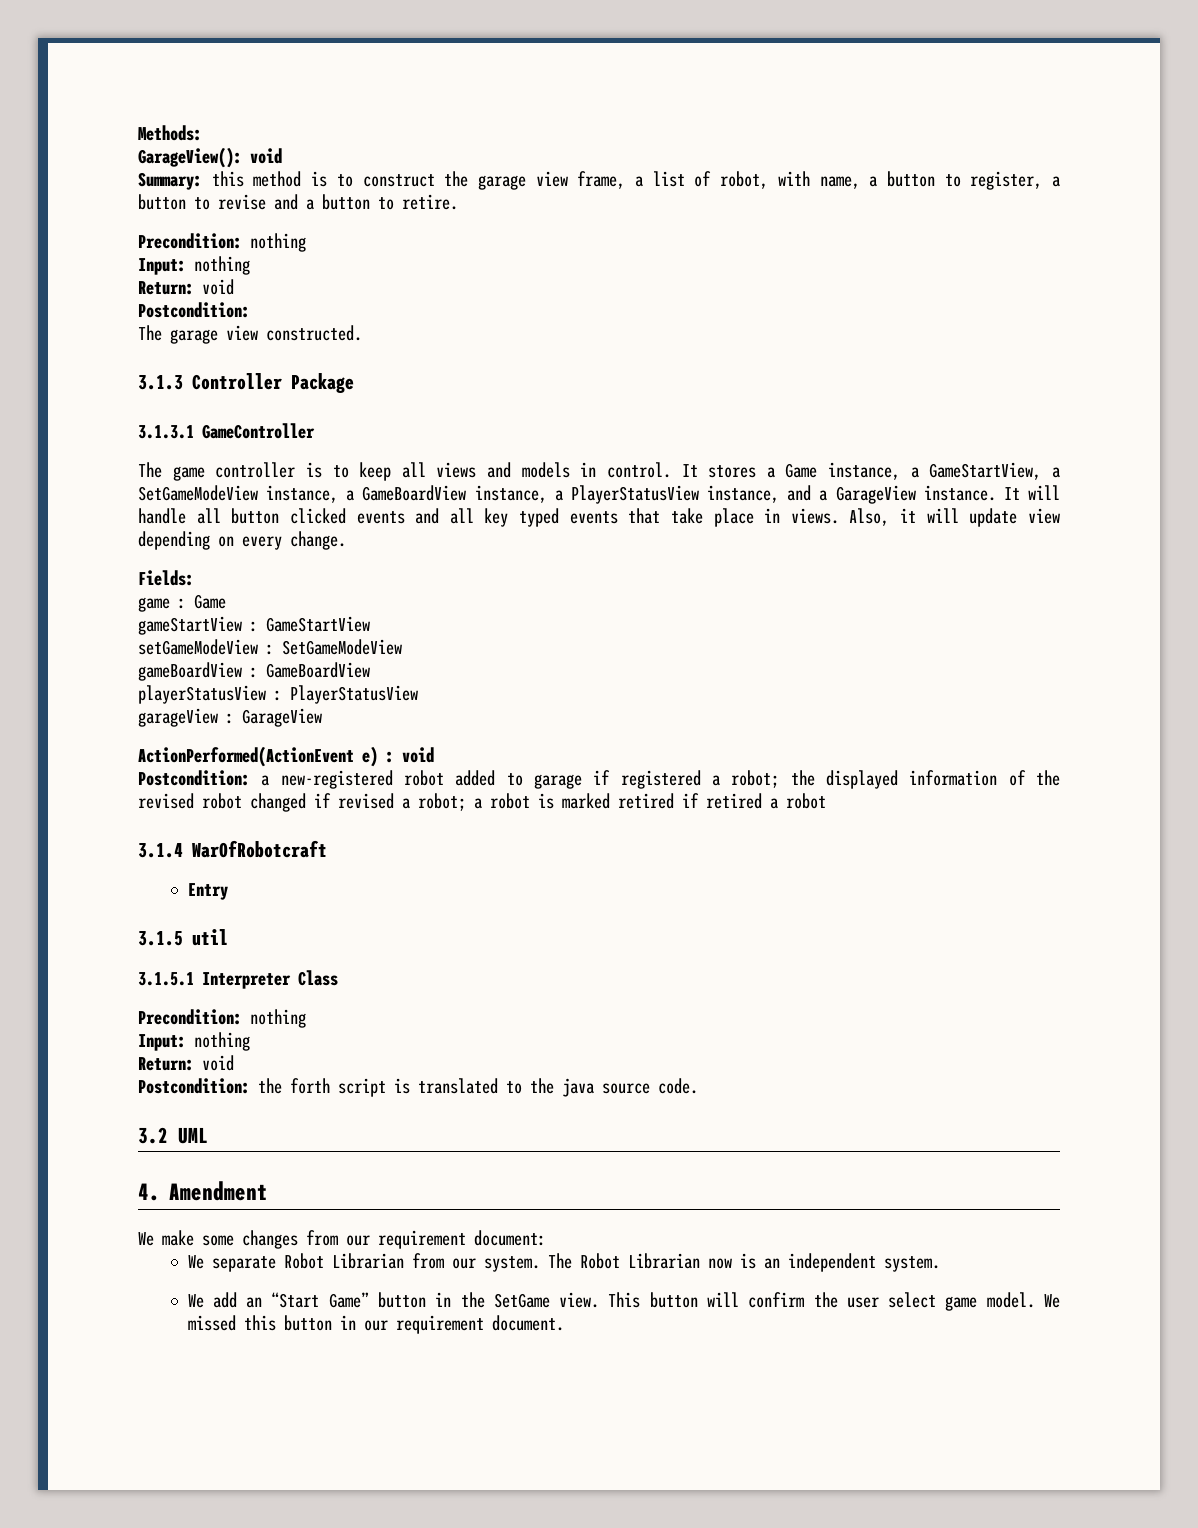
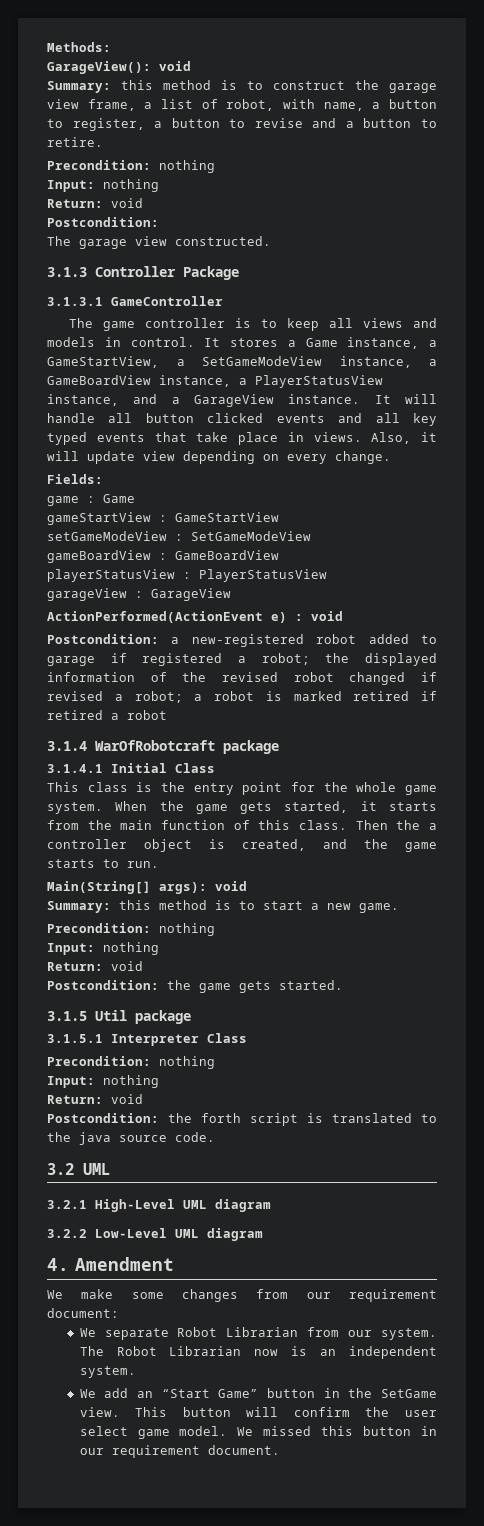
- 3.1.4 WarOfRobotcraft
- Entry
+ 3.1.4 WarOfRobotcraft package
+ 3.1.4.1 Initial Class
+ This class is the entry point for the whole game system. When the game gets started, it starts from the main function of this class. Then the a controller object is created, and the game starts to run.
+ Main(String[] args): void
+ Summary: this method is to start a new game.
+ Precondition: nothing
+ Input: nothing
+ Return: void
+ Postcondition: the game gets started.
- 3.1.5 util
+ 3.1.5 Util package
+ 3.2.1 High-Level UML diagram
+ 3.2.2 Low-Level UML diagram

